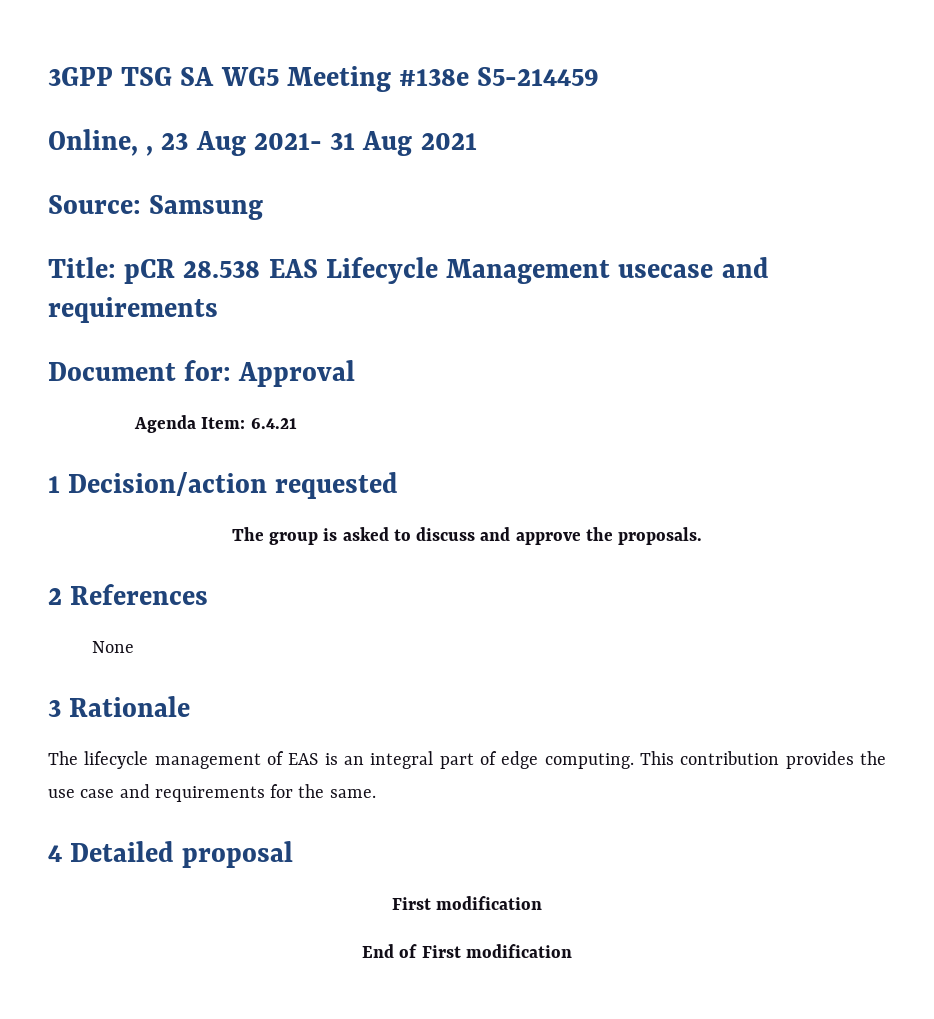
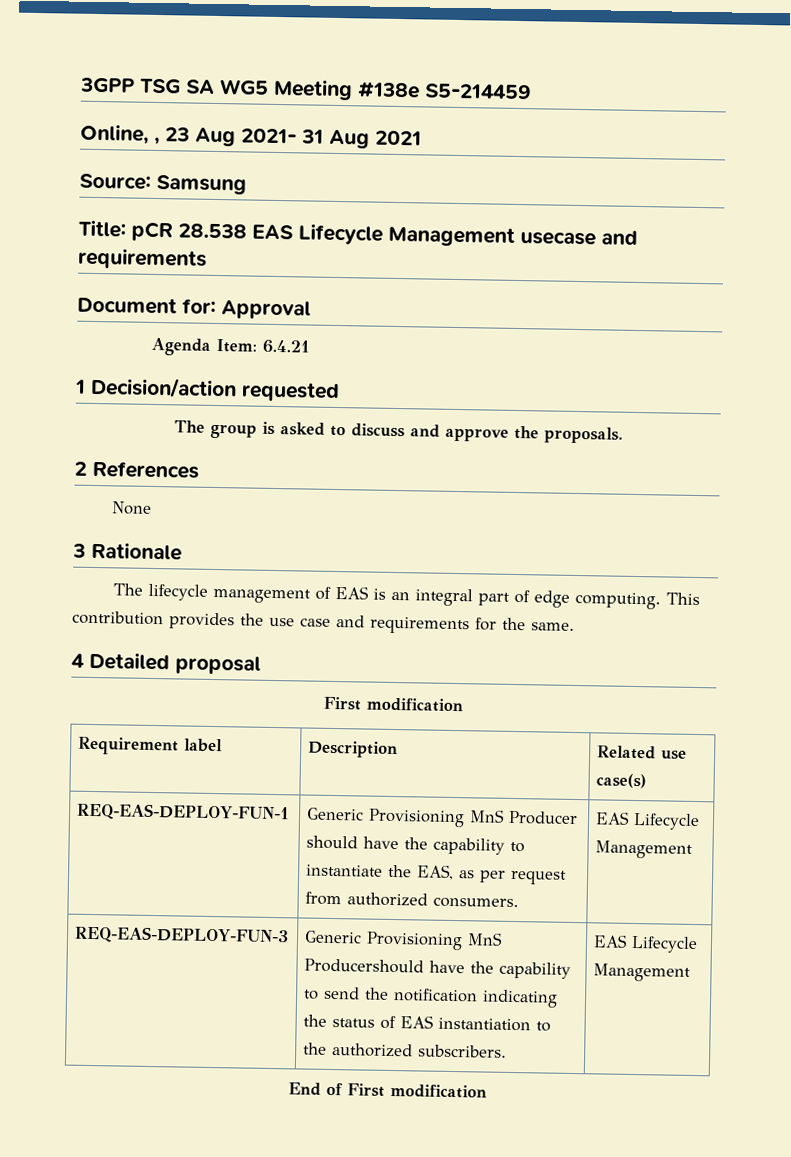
+ Requirement label | Description | Related use case(s)
+ REQ-EAS-DEPLOY-FUN-1 | Generic Provisioning MnS Producer should have the capability to instantiate the EAS, as per request from authorized consumers. | EAS Lifecycle Management
+ REQ-EAS-DEPLOY-FUN-3 | Generic Provisioning MnS Producershould have the capability to send the notification indicating the status of EAS instantiation to the authorized subscribers. | EAS Lifecycle Management

